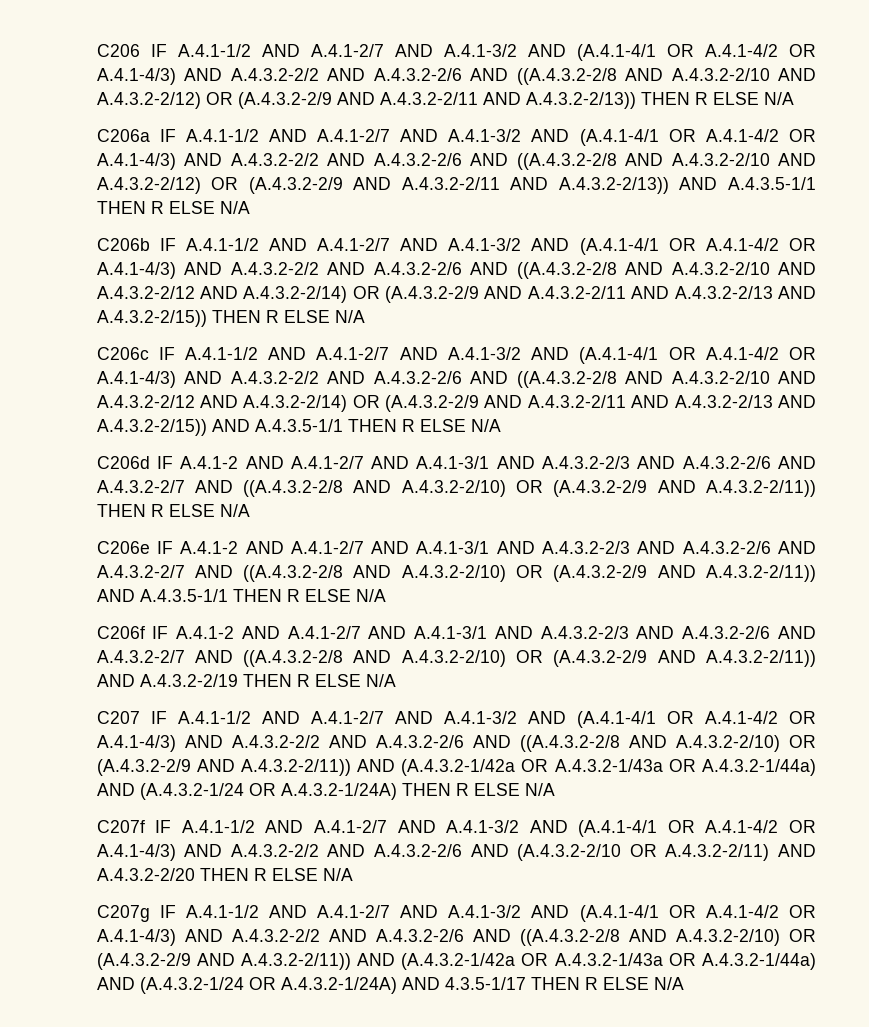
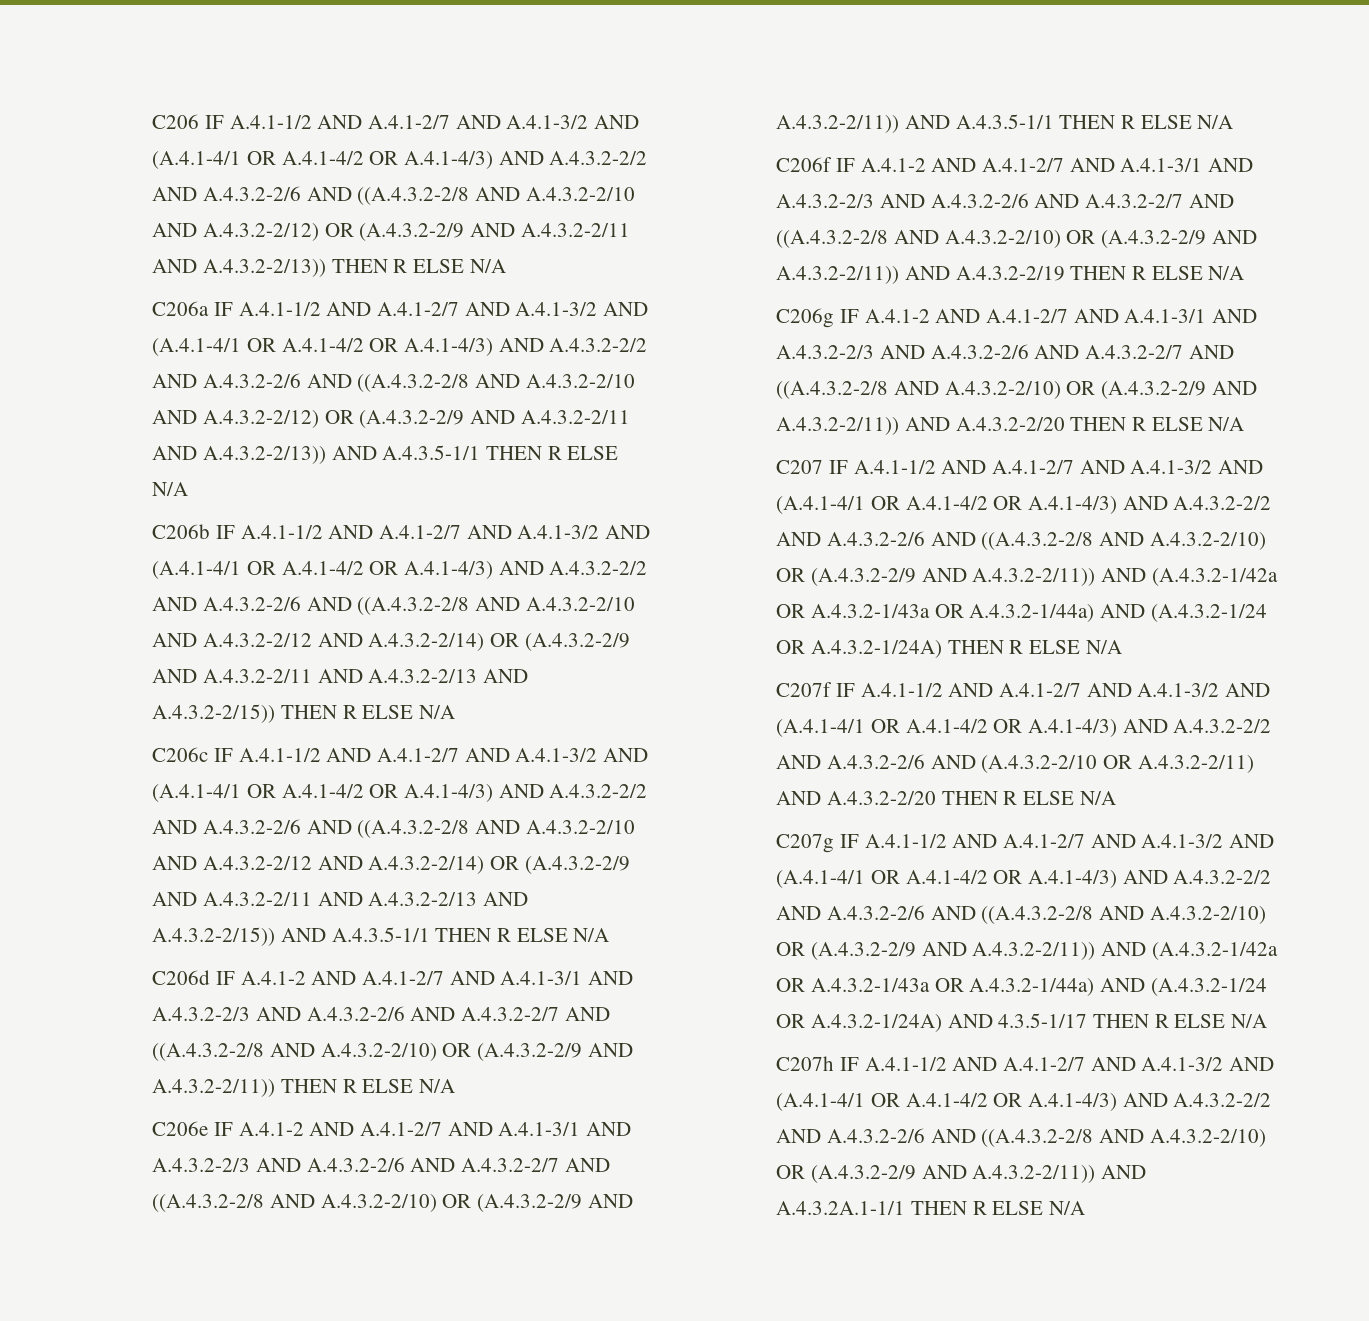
+ C206g IF A.4.1-2 AND A.4.1-2/7 AND A.4.1-3/1 AND A.4.3.2-2/3 AND A.4.3.2-2/6 AND A.4.3.2-2/7 AND ((A.4.3.2-2/8 AND A.4.3.2-2/10) OR (A.4.3.2-2/9 AND A.4.3.2-2/11)) AND A.4.3.2-2/20 THEN R ELSE N/A
+ C207h IF A.4.1-1/2 AND A.4.1-2/7 AND A.4.1-3/2 AND (A.4.1-4/1 OR A.4.1-4/2 OR A.4.1-4/3) AND A.4.3.2-2/2 AND A.4.3.2-2/6 AND ((A.4.3.2-2/8 AND A.4.3.2-2/10) OR (A.4.3.2-2/9 AND A.4.3.2-2/11)) AND A.4.3.2A.1-1/1 THEN R ELSE N/A

